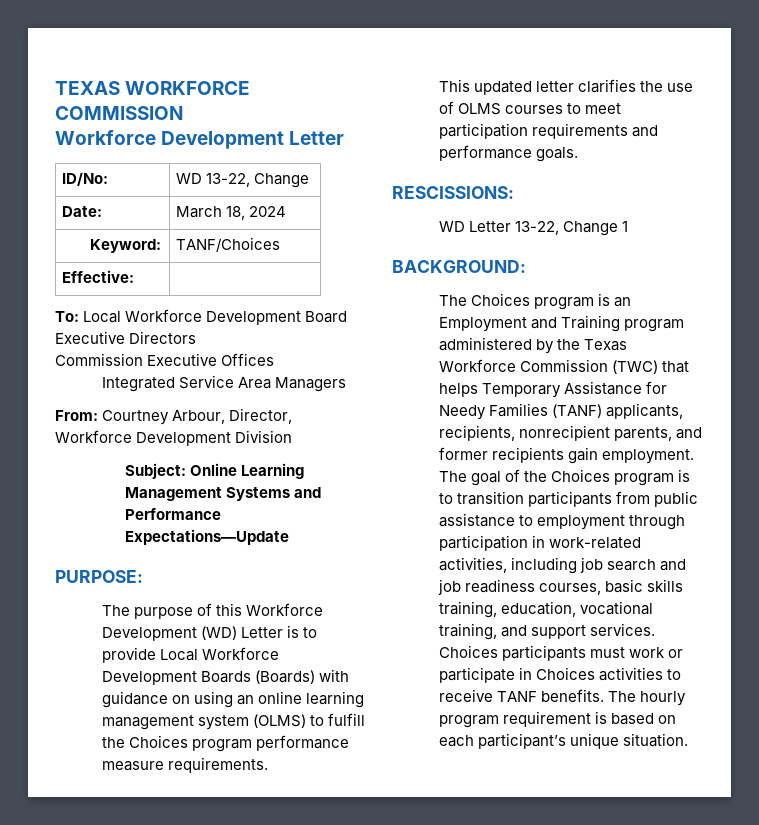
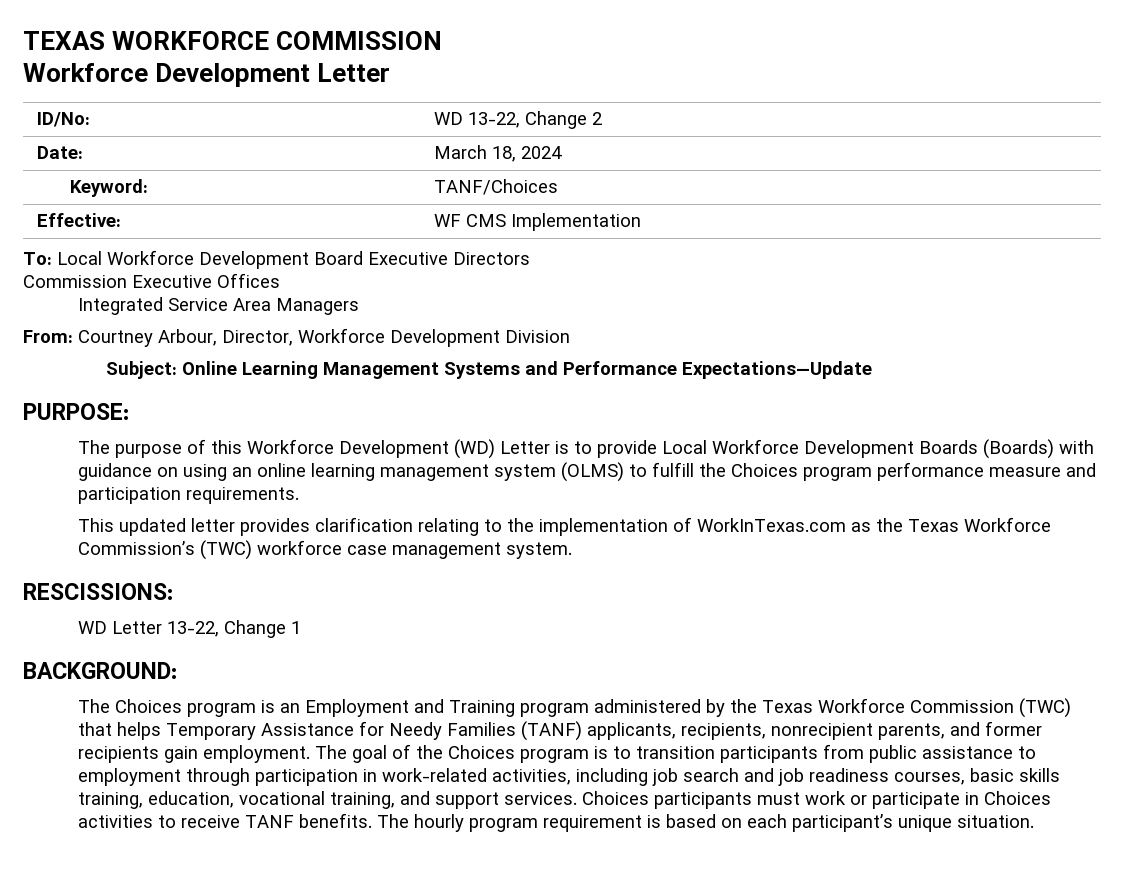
- ID/No: | WD 13-22, Change
+ ID/No: | WD 13-22, Change 2
- Effective: |
+ Effective: | WF CMS Implementation
- The purpose of this Workforce Development (WD) Letter is to provide Local Workforce Development Boards (Boards) with guidance on using an online learning management system (OLMS) to fulfill the Choices program performance measure requirements.
+ The purpose of this Workforce Development (WD) Letter is to provide Local Workforce Development Boards (Boards) with guidance on using an online learning management system (OLMS) to fulfill the Choices program performance measure and participation requirements.
- This updated letter clarifies the use of OLMS courses to meet participation requirements and performance goals.
+ This updated letter provides clarification relating to the implementation of WorkInTexas.com as the Texas Workforce Commission’s (TWC) workforce case management system.

